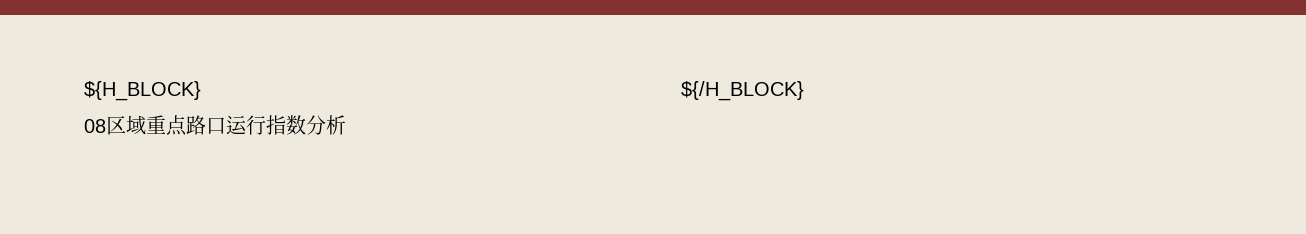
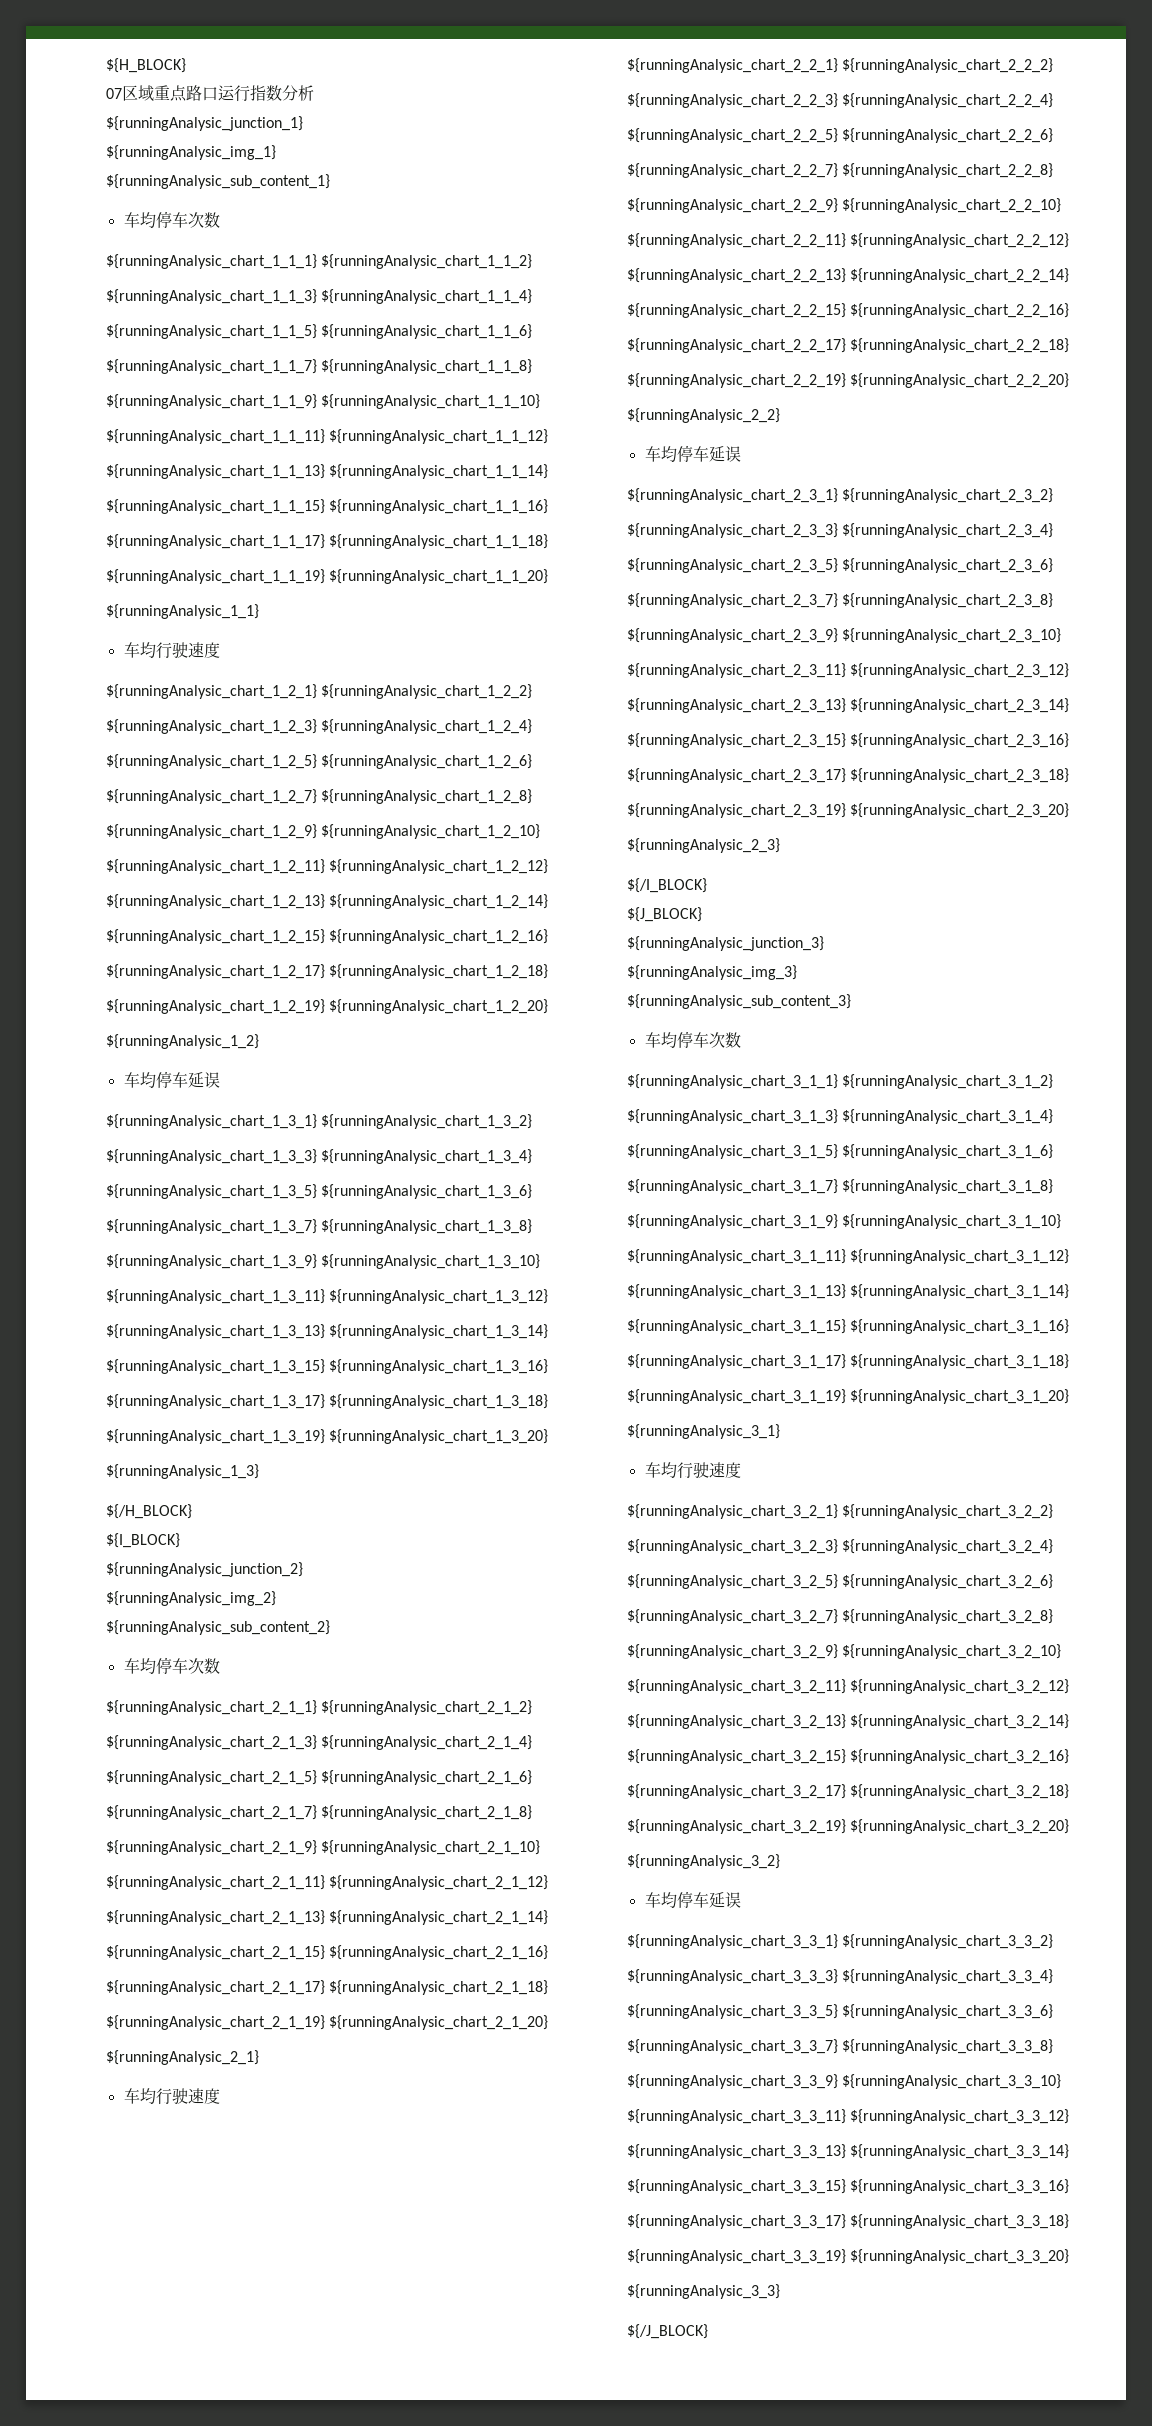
- 08区域重点路口运行指数分析
+ 07区域重点路口运行指数分析
+ ${runningAnalysic_junction_1}
+ ${runningAnalysic_img_1}
+ ${runningAnalysic_sub_content_1}
+ 车均停车次数
+ ${runningAnalysic_chart_1_1_1} ${runningAnalysic_chart_1_1_2}
+ ${runningAnalysic_chart_1_1_3} ${runningAnalysic_chart_1_1_4}
+ ${runningAnalysic_chart_1_1_5} ${runningAnalysic_chart_1_1_6}
+ ${runningAnalysic_chart_1_1_7} ${runningAnalysic_chart_1_1_8}
+ ${runningAnalysic_chart_1_1_9} ${runningAnalysic_chart_1_1_10}
+ ${runningAnalysic_chart_1_1_11} ${runningAnalysic_chart_1_1_12}
+ ${runningAnalysic_chart_1_1_13} ${runningAnalysic_chart_1_1_14}
+ ${runningAnalysic_chart_1_1_15} ${runningAnalysic_chart_1_1_16}
+ ${runningAnalysic_chart_1_1_17} ${runningAnalysic_chart_1_1_18}
+ ${runningAnalysic_chart_1_1_19} ${runningAnalysic_chart_1_1_20}
+ ${runningAnalysic_1_1}
+ 车均行驶速度
+ ${runningAnalysic_chart_1_2_1} ${runningAnalysic_chart_1_2_2}
+ ${runningAnalysic_chart_1_2_3} ${runningAnalysic_chart_1_2_4}
+ ${runningAnalysic_chart_1_2_5} ${runningAnalysic_chart_1_2_6}
+ ${runningAnalysic_chart_1_2_7} ${runningAnalysic_chart_1_2_8}
+ ${runningAnalysic_chart_1_2_9} ${runningAnalysic_chart_1_2_10}
+ ${runningAnalysic_chart_1_2_11} ${runningAnalysic_chart_1_2_12}
+ ${runningAnalysic_chart_1_2_13} ${runningAnalysic_chart_1_2_14}
+ ${runningAnalysic_chart_1_2_15} ${runningAnalysic_chart_1_2_16}
+ ${runningAnalysic_chart_1_2_17} ${runningAnalysic_chart_1_2_18}
+ ${runningAnalysic_chart_1_2_19} ${runningAnalysic_chart_1_2_20}
+ ${runningAnalysic_1_2}
+ 车均停车延误
+ ${runningAnalysic_chart_1_3_1} ${runningAnalysic_chart_1_3_2}
+ ${runningAnalysic_chart_1_3_3} ${runningAnalysic_chart_1_3_4}
+ ${runningAnalysic_chart_1_3_5} ${runningAnalysic_chart_1_3_6}
+ ${runningAnalysic_chart_1_3_7} ${runningAnalysic_chart_1_3_8}
+ ${runningAnalysic_chart_1_3_9} ${runningAnalysic_chart_1_3_10}
+ ${runningAnalysic_chart_1_3_11} ${runningAnalysic_chart_1_3_12}
+ ${runningAnalysic_chart_1_3_13} ${runningAnalysic_chart_1_3_14}
+ ${runningAnalysic_chart_1_3_15} ${runningAnalysic_chart_1_3_16}
+ ${runningAnalysic_chart_1_3_17} ${runningAnalysic_chart_1_3_18}
+ ${runningAnalysic_chart_1_3_19} ${runningAnalysic_chart_1_3_20}
+ ${runningAnalysic_1_3}
  ${/H_BLOCK}
+ ${I_BLOCK}
+ ${runningAnalysic_junction_2}
+ ${runningAnalysic_img_2}
+ ${runningAnalysic_sub_content_2}
+ 车均停车次数
+ ${runningAnalysic_chart_2_1_1} ${runningAnalysic_chart_2_1_2}
+ ${runningAnalysic_chart_2_1_3} ${runningAnalysic_chart_2_1_4}
+ ${runningAnalysic_chart_2_1_5} ${runningAnalysic_chart_2_1_6}
+ ${runningAnalysic_chart_2_1_7} ${runningAnalysic_chart_2_1_8}
+ ${runningAnalysic_chart_2_1_9} ${runningAnalysic_chart_2_1_10}
+ ${runningAnalysic_chart_2_1_11} ${runningAnalysic_chart_2_1_12}
+ ${runningAnalysic_chart_2_1_13} ${runningAnalysic_chart_2_1_14}
+ ${runningAnalysic_chart_2_1_15} ${runningAnalysic_chart_2_1_16}
+ ${runningAnalysic_chart_2_1_17} ${runningAnalysic_chart_2_1_18}
+ ${runningAnalysic_chart_2_1_19} ${runningAnalysic_chart_2_1_20}
+ ${runningAnalysic_2_1}
+ 车均行驶速度
+ ${runningAnalysic_chart_2_2_1} ${runningAnalysic_chart_2_2_2}
+ ${runningAnalysic_chart_2_2_3} ${runningAnalysic_chart_2_2_4}
+ ${runningAnalysic_chart_2_2_5} ${runningAnalysic_chart_2_2_6}
+ ${runningAnalysic_chart_2_2_7} ${runningAnalysic_chart_2_2_8}
+ ${runningAnalysic_chart_2_2_9} ${runningAnalysic_chart_2_2_10}
+ ${runningAnalysic_chart_2_2_11} ${runningAnalysic_chart_2_2_12}
+ ${runningAnalysic_chart_2_2_13} ${runningAnalysic_chart_2_2_14}
+ ${runningAnalysic_chart_2_2_15} ${runningAnalysic_chart_2_2_16}
+ ${runningAnalysic_chart_2_2_17} ${runningAnalysic_chart_2_2_18}
+ ${runningAnalysic_chart_2_2_19} ${runningAnalysic_chart_2_2_20}
+ ${runningAnalysic_2_2}
+ 车均停车延误
+ ${runningAnalysic_chart_2_3_1} ${runningAnalysic_chart_2_3_2}
+ ${runningAnalysic_chart_2_3_3} ${runningAnalysic_chart_2_3_4}
+ ${runningAnalysic_chart_2_3_5} ${runningAnalysic_chart_2_3_6}
+ ${runningAnalysic_chart_2_3_7} ${runningAnalysic_chart_2_3_8}
+ ${runningAnalysic_chart_2_3_9} ${runningAnalysic_chart_2_3_10}
+ ${runningAnalysic_chart_2_3_11} ${runningAnalysic_chart_2_3_12}
+ ${runningAnalysic_chart_2_3_13} ${runningAnalysic_chart_2_3_14}
+ ${runningAnalysic_chart_2_3_15} ${runningAnalysic_chart_2_3_16}
+ ${runningAnalysic_chart_2_3_17} ${runningAnalysic_chart_2_3_18}
+ ${runningAnalysic_chart_2_3_19} ${runningAnalysic_chart_2_3_20}
+ ${runningAnalysic_2_3}
+ ${/I_BLOCK}
+ ${J_BLOCK}
+ ${runningAnalysic_junction_3}
+ ${runningAnalysic_img_3}
+ ${runningAnalysic_sub_content_3}
+ 车均停车次数
+ ${runningAnalysic_chart_3_1_1} ${runningAnalysic_chart_3_1_2}
+ ${runningAnalysic_chart_3_1_3} ${runningAnalysic_chart_3_1_4}
+ ${runningAnalysic_chart_3_1_5} ${runningAnalysic_chart_3_1_6}
+ ${runningAnalysic_chart_3_1_7} ${runningAnalysic_chart_3_1_8}
+ ${runningAnalysic_chart_3_1_9} ${runningAnalysic_chart_3_1_10}
+ ${runningAnalysic_chart_3_1_11} ${runningAnalysic_chart_3_1_12}
+ ${runningAnalysic_chart_3_1_13} ${runningAnalysic_chart_3_1_14}
+ ${runningAnalysic_chart_3_1_15} ${runningAnalysic_chart_3_1_16}
+ ${runningAnalysic_chart_3_1_17} ${runningAnalysic_chart_3_1_18}
+ ${runningAnalysic_chart_3_1_19} ${runningAnalysic_chart_3_1_20}
+ ${runningAnalysic_3_1}
+ 车均行驶速度
+ ${runningAnalysic_chart_3_2_1} ${runningAnalysic_chart_3_2_2}
+ ${runningAnalysic_chart_3_2_3} ${runningAnalysic_chart_3_2_4}
+ ${runningAnalysic_chart_3_2_5} ${runningAnalysic_chart_3_2_6}
+ ${runningAnalysic_chart_3_2_7} ${runningAnalysic_chart_3_2_8}
+ ${runningAnalysic_chart_3_2_9} ${runningAnalysic_chart_3_2_10}
+ ${runningAnalysic_chart_3_2_11} ${runningAnalysic_chart_3_2_12}
+ ${runningAnalysic_chart_3_2_13} ${runningAnalysic_chart_3_2_14}
+ ${runningAnalysic_chart_3_2_15} ${runningAnalysic_chart_3_2_16}
+ ${runningAnalysic_chart_3_2_17} ${runningAnalysic_chart_3_2_18}
+ ${runningAnalysic_chart_3_2_19} ${runningAnalysic_chart_3_2_20}
+ ${runningAnalysic_3_2}
+ 车均停车延误
+ ${runningAnalysic_chart_3_3_1} ${runningAnalysic_chart_3_3_2}
+ ${runningAnalysic_chart_3_3_3} ${runningAnalysic_chart_3_3_4}
+ ${runningAnalysic_chart_3_3_5} ${runningAnalysic_chart_3_3_6}
+ ${runningAnalysic_chart_3_3_7} ${runningAnalysic_chart_3_3_8}
+ ${runningAnalysic_chart_3_3_9} ${runningAnalysic_chart_3_3_10}
+ ${runningAnalysic_chart_3_3_11} ${runningAnalysic_chart_3_3_12}
+ ${runningAnalysic_chart_3_3_13} ${runningAnalysic_chart_3_3_14}
+ ${runningAnalysic_chart_3_3_15} ${runningAnalysic_chart_3_3_16}
+ ${runningAnalysic_chart_3_3_17} ${runningAnalysic_chart_3_3_18}
+ ${runningAnalysic_chart_3_3_19} ${runningAnalysic_chart_3_3_20}
+ ${runningAnalysic_3_3}
+ ${/J_BLOCK}

